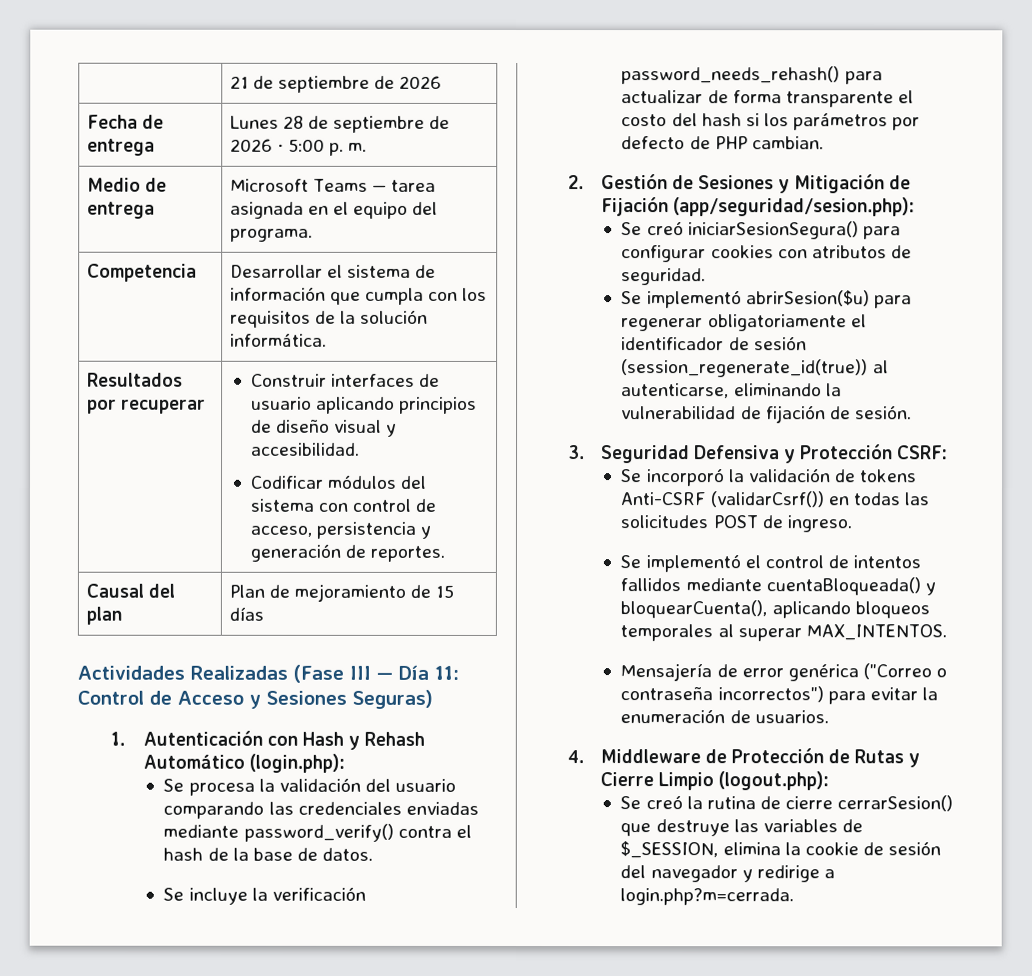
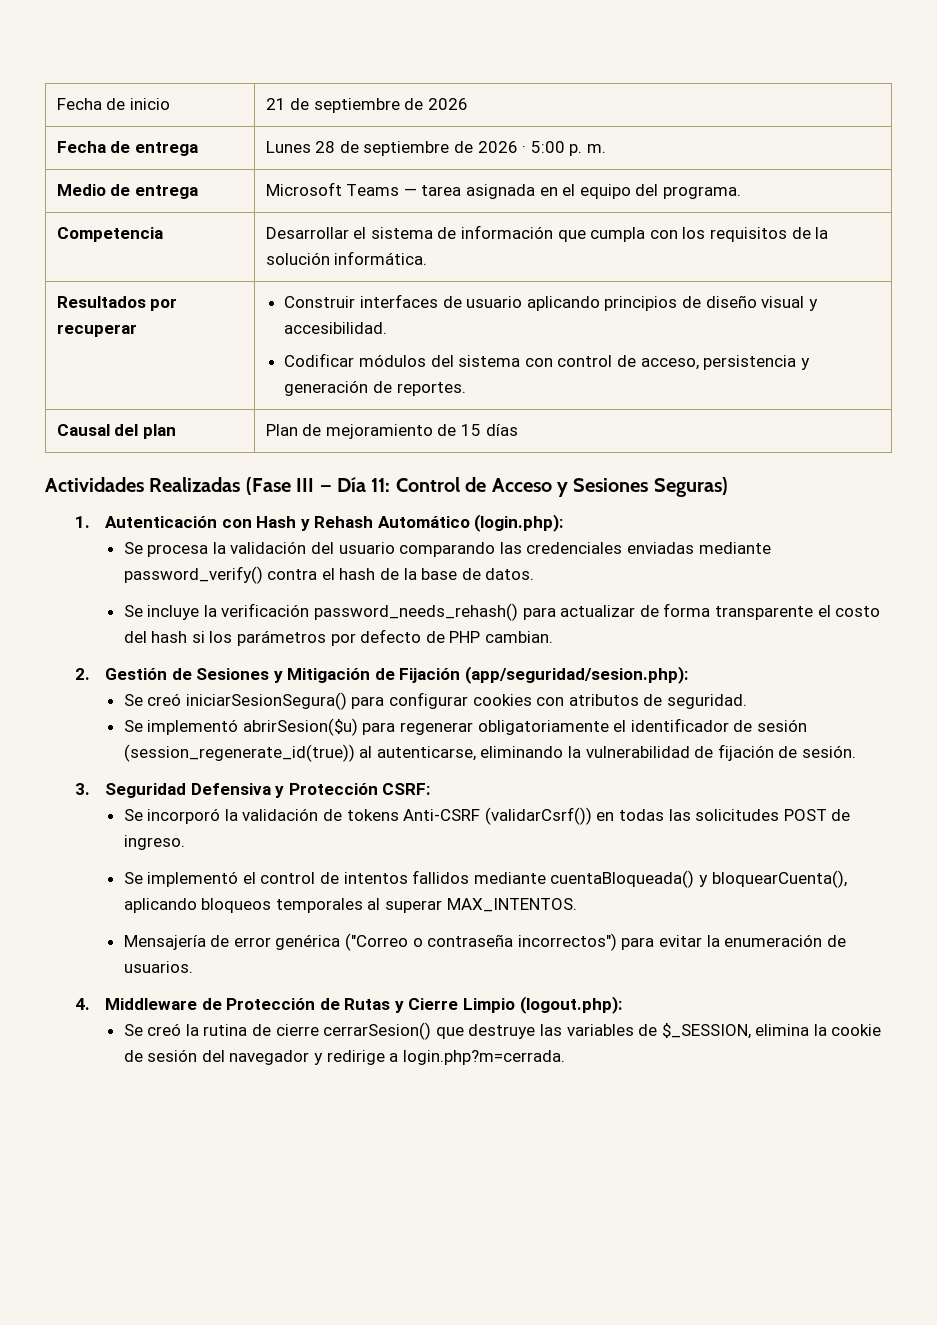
- | 21 de septiembre de 2026
+ Fecha de inicio | 21 de septiembre de 2026

